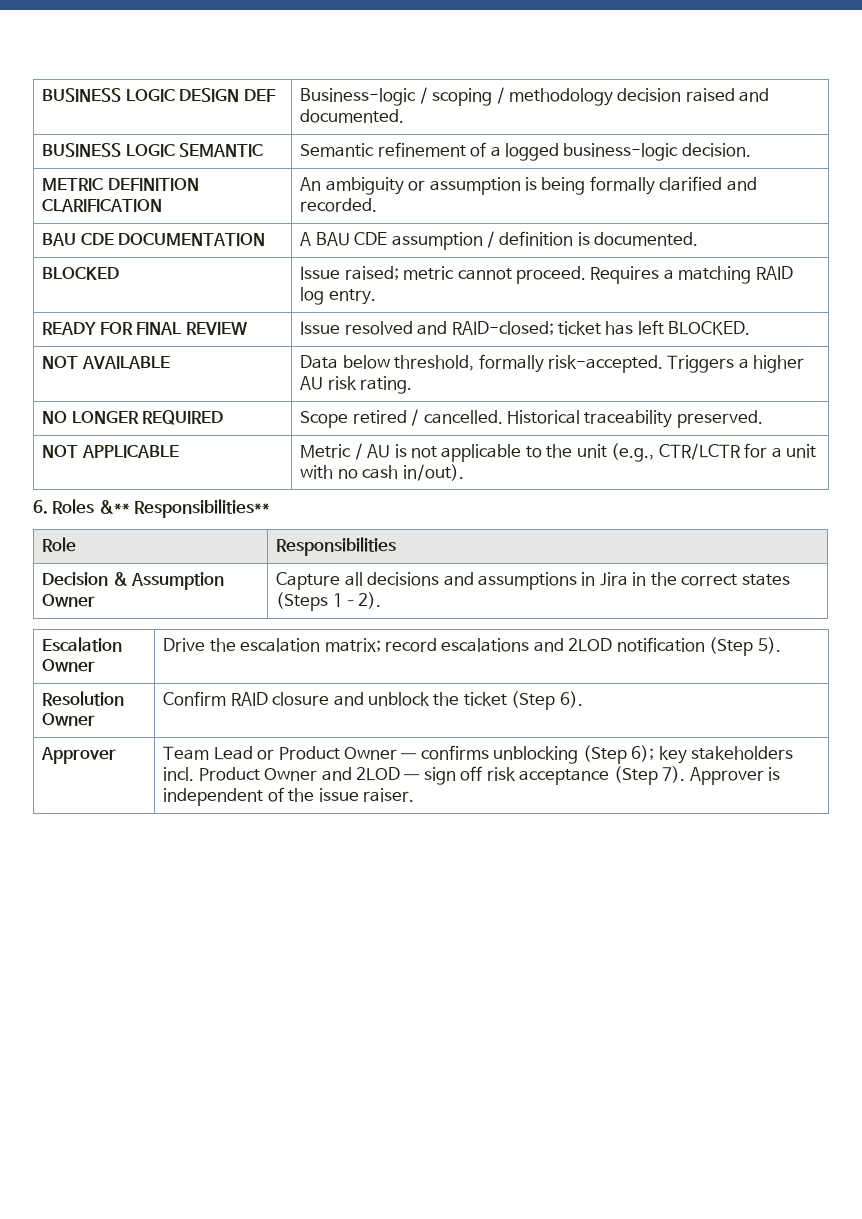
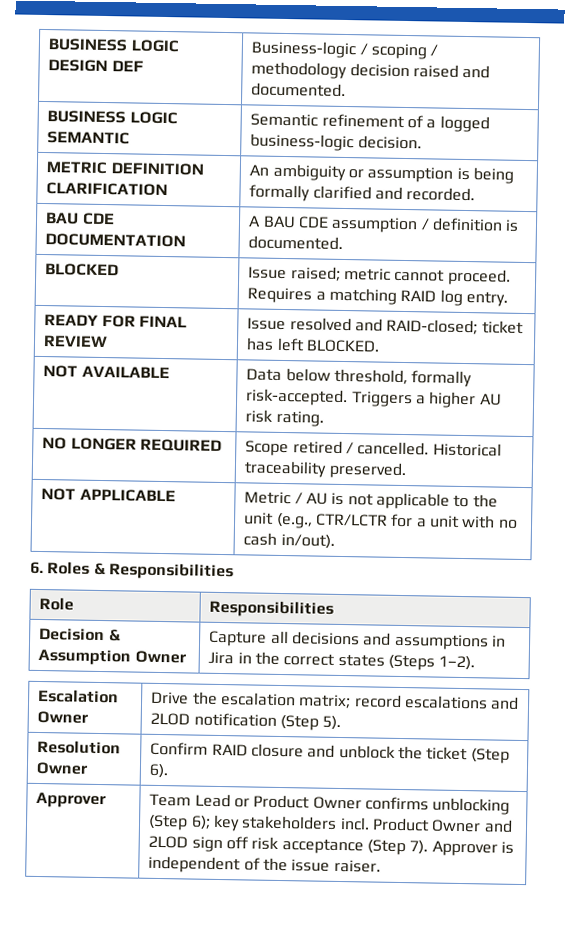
- 6. Roles &** Responsibilities**
+ 6. Roles & Responsibilities
- Approver | Team Lead or Product Owner — confirms unblocking (Step 6); key stakeholders incl. Product Owner and 2LOD — sign off risk acceptance (Step 7). Approver is independent of the issue raiser.
+ Approver | Team Lead or Product Owner confirms unblocking (Step 6); key stakeholders incl. Product Owner and 2LOD sign off risk acceptance (Step 7). Approver is independent of the issue raiser.

